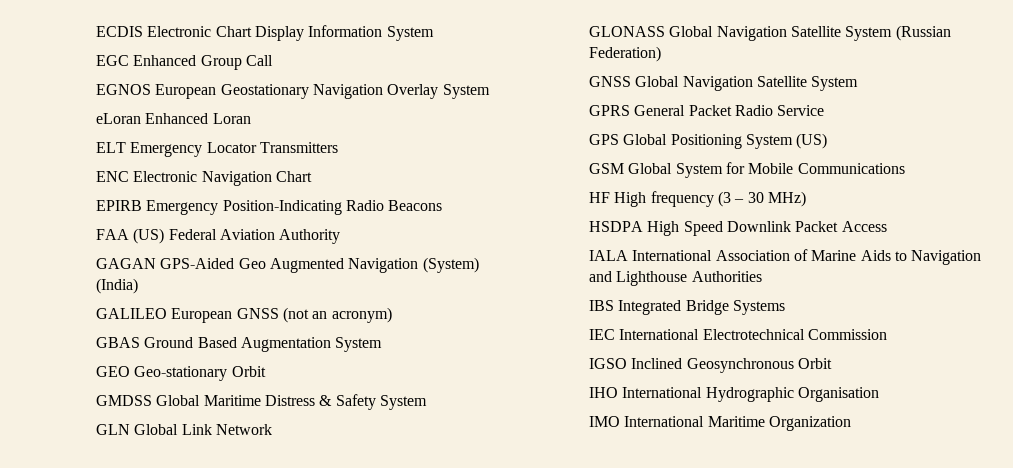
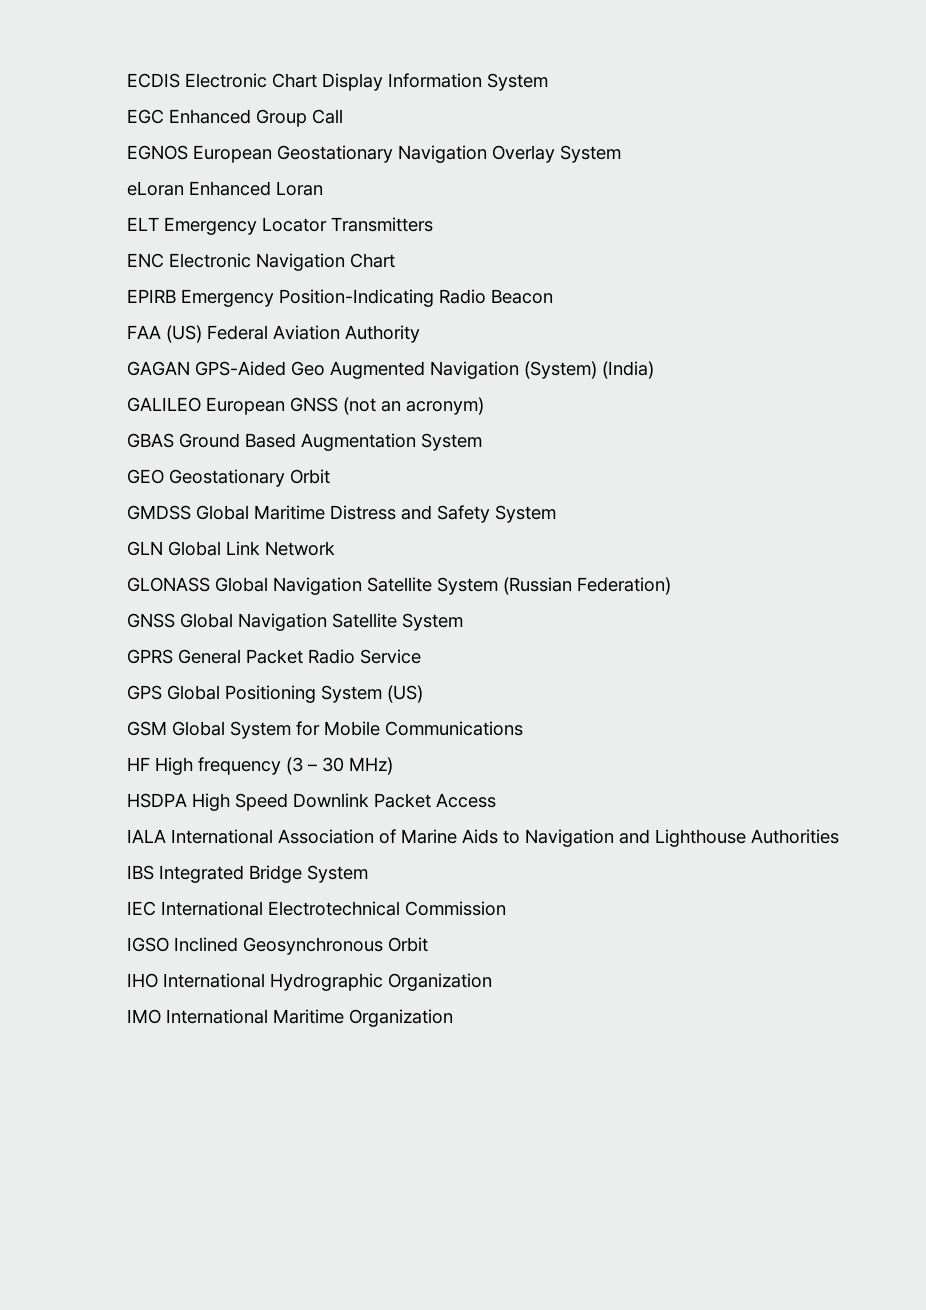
- EPIRB Emergency Position-Indicating Radio Beacons
+ EPIRB Emergency Position-Indicating Radio Beacon
- GEO Geo-stationary Orbit
+ GEO Geostationary Orbit
- GMDSS Global Maritime Distress & Safety System
+ GMDSS Global Maritime Distress and Safety System
- IBS Integrated Bridge Systems
+ IBS Integrated Bridge System
- IHO International Hydrographic Organisation
+ IHO International Hydrographic Organization

